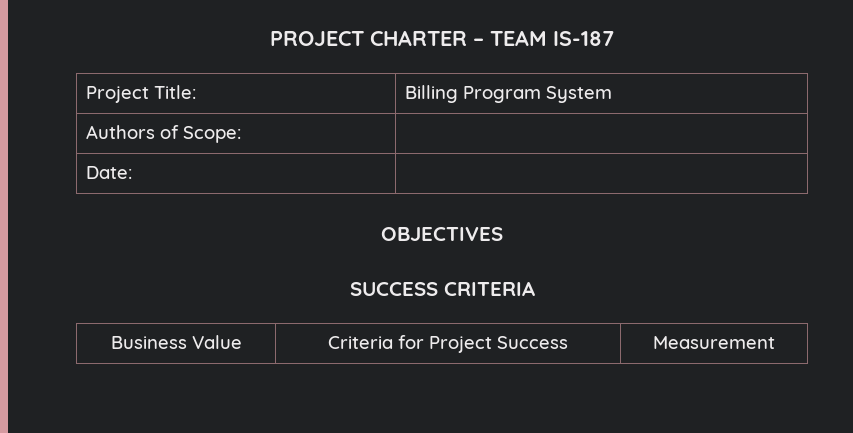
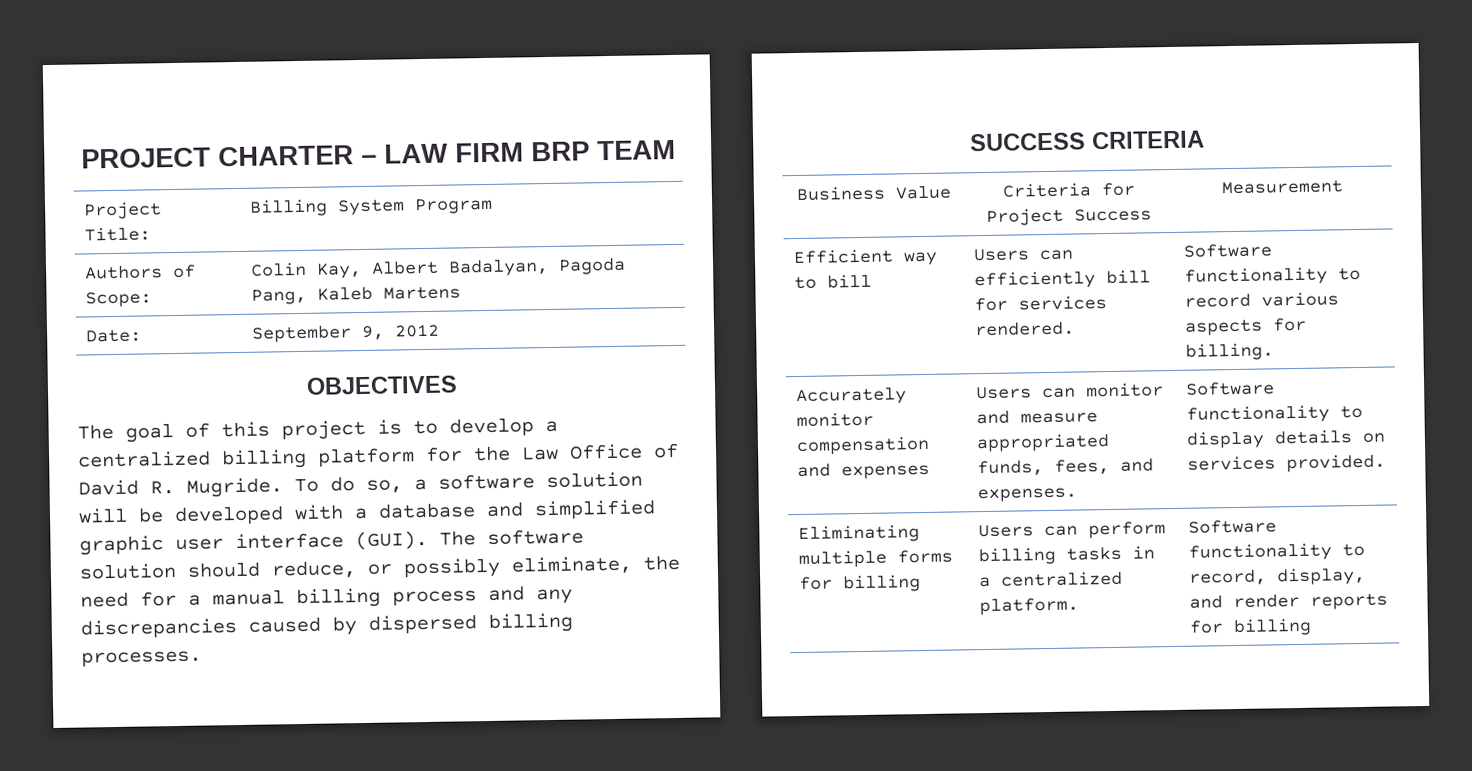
- PROJECT CHARTER – TEAM IS-187
+ PROJECT CHARTER – LAW FIRM BRP TEAM
- Project Title: | Billing Program System
+ Project Title: | Billing System Program
- Authors of Scope: |
- Date: |
+ Authors of Scope: | Colin Kay, Albert Badalyan, Pagoda Pang, Kaleb Martens
+ Date: | September 9, 2012
  OBJECTIVES
+ The goal of this project is to develop a centralized billing platform for the Law Office of David R. Mugride. To do so, a software solution will be developed with a database and simplified graphic user interface (GUI). The software solution should reduce, or possibly eliminate, the need for a manual billing process and any discrepancies caused by dispersed billing processes.
+ Efficient way to bill | Users can efficiently bill for services rendered. | Software functionality to record various aspects for billing.
+ Accurately monitor compensation and expenses | Users can monitor and measure appropriated funds, fees, and expenses. | Software functionality to display details on services provided.
+ Eliminating multiple forms for billing | Users can perform billing tasks in a centralized platform. | Software functionality to record, display, and render reports for billing

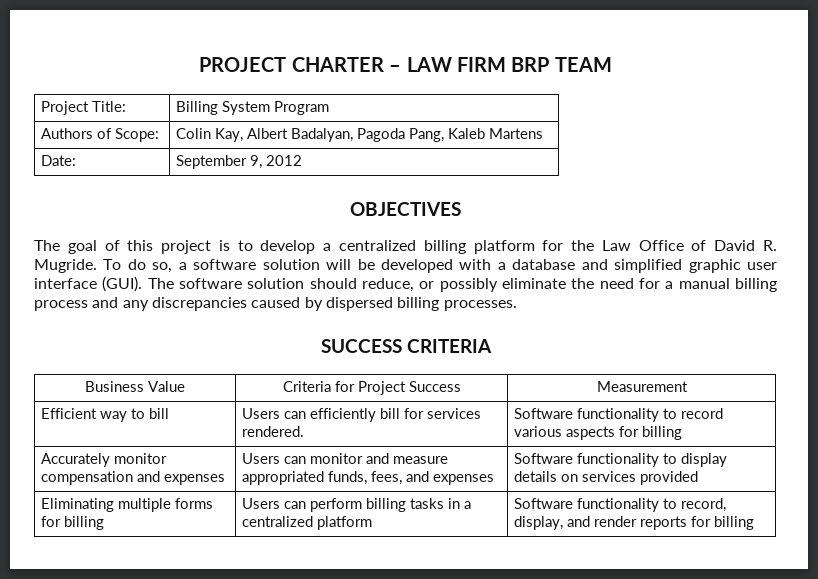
- The software solution should reduce, or possibly eliminate, the need for a manual billing process and any discrepancies caused by dispersed billing processes.
+ The software solution should reduce, or possibly eliminate the need for a manual billing process and any discrepancies caused by dispersed billing processes.
- Efficient way to bill | Users can efficiently bill for services rendered. | Software functionality to record various aspects for billing.
+ Efficient way to bill | Users can efficiently bill for services rendered. | Software functionality to record various aspects for billing
- Accurately monitor compensation and expenses | Users can monitor and measure appropriated funds, fees, and expenses. | Software functionality to display details on services provided.
+ Accurately monitor compensation and expenses | Users can monitor and measure appropriated funds, fees, and expenses | Software functionality to display details on services provided
- Eliminating multiple forms for billing | Users can perform billing tasks in a centralized platform. | Software functionality to record, display, and render reports for billing
+ Eliminating multiple forms for billing | Users can perform billing tasks in a centralized platform | Software functionality to record, display, and render reports for billing

